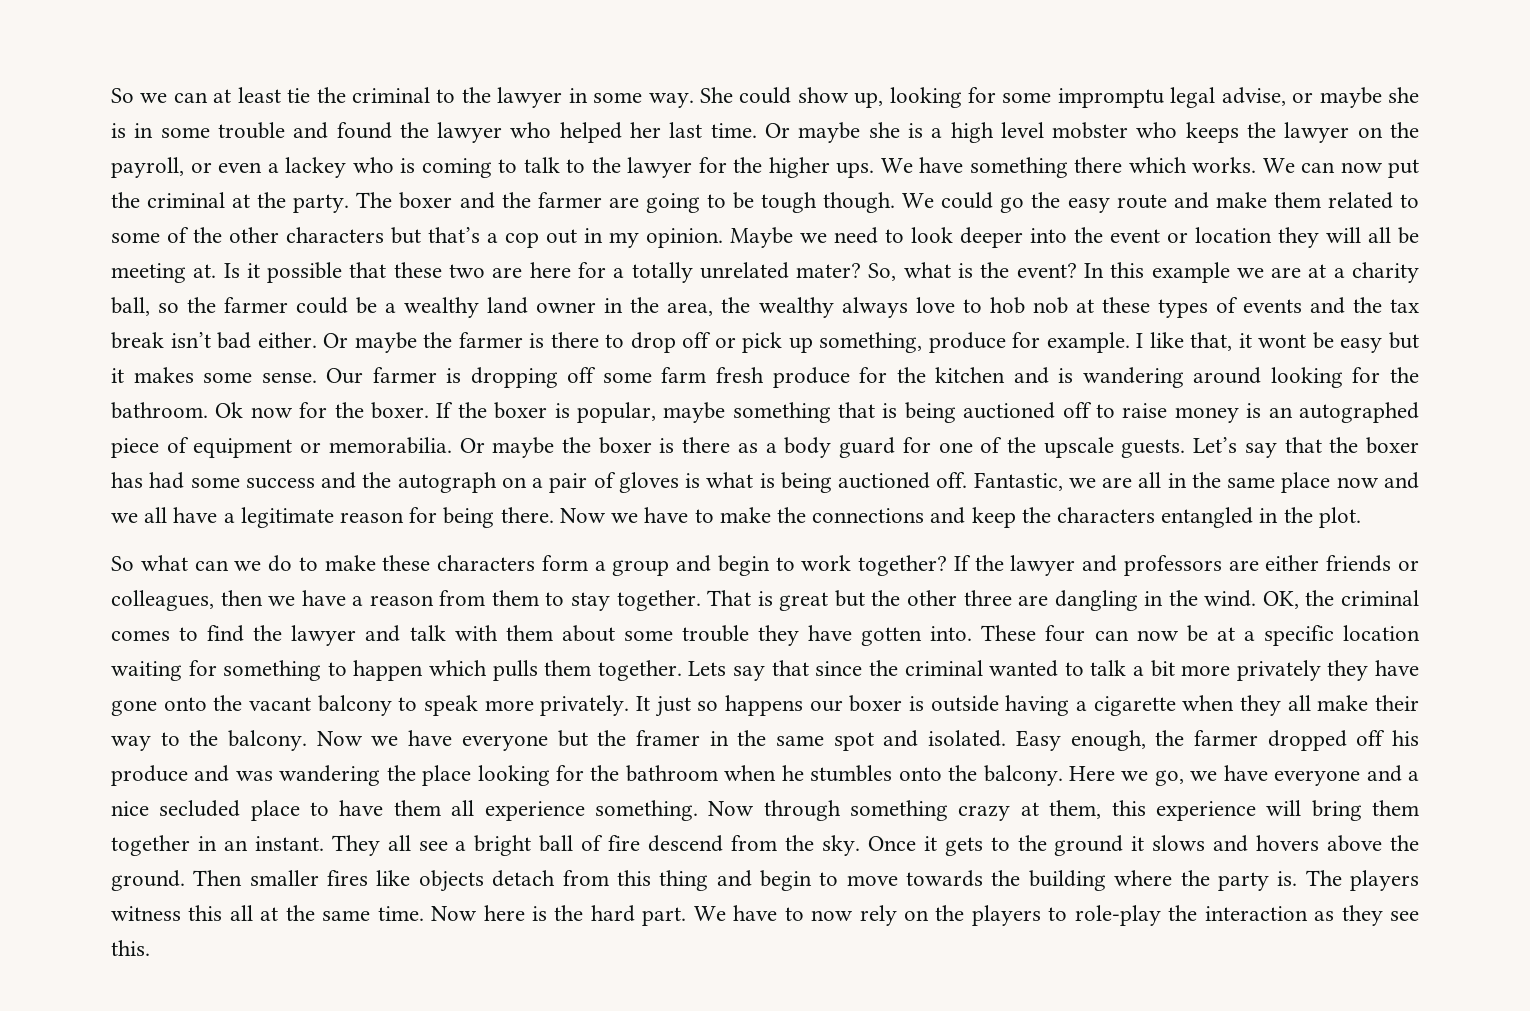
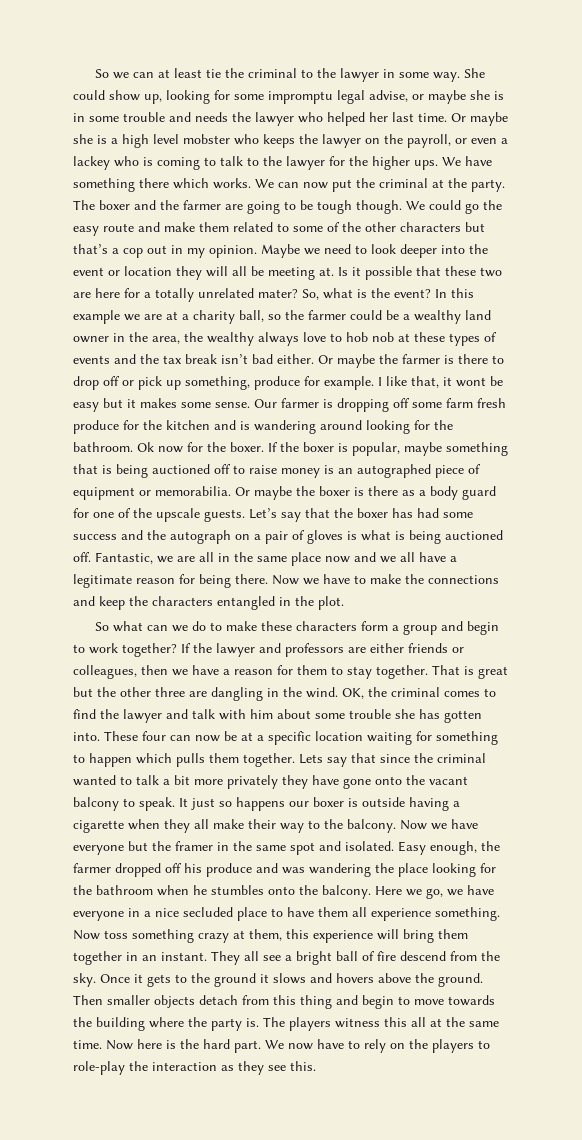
- She could show up, looking for some impromptu legal advise, or maybe she is in some trouble and found the lawyer who helped her last time.
+ She could show up, looking for some impromptu legal advise, or maybe she is in some trouble and needs the lawyer who helped her last time.
- If the lawyer and professors are either friends or colleagues, then we have a reason from them to stay together.
+ If the lawyer and professors are either friends or colleagues, then we have a reason for them to stay together.
- OK, the criminal comes to find the lawyer and talk with them about some trouble they have gotten into.
+ OK, the criminal comes to find the lawyer and talk with him about some trouble she has gotten into.
- Lets say that since the criminal wanted to talk a bit more privately they have gone onto the vacant balcony to speak more privately.
+ Lets say that since the criminal wanted to talk a bit more privately they have gone onto the vacant balcony to speak.
- Here we go, we have everyone and a nice secluded place to have them all experience something.
+ Here we go, we have everyone in a nice secluded place to have them all experience something.
- Now through something crazy at them, this experience will bring them together in an instant.
+ Now toss something crazy at them, this experience will bring them together in an instant.
- Then smaller fires like objects detach from this thing and begin to move towards the building where the party is.
+ Then smaller objects detach from this thing and begin to move towards the building where the party is.
- We have to now rely on the players to role-play the interaction as they see this.
+ We now have to rely on the players to role-play the interaction as they see this.

